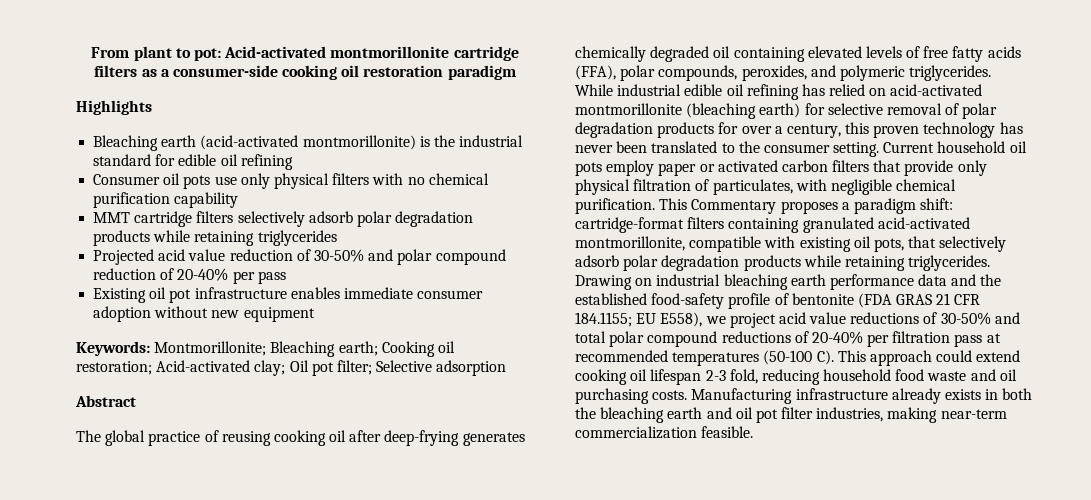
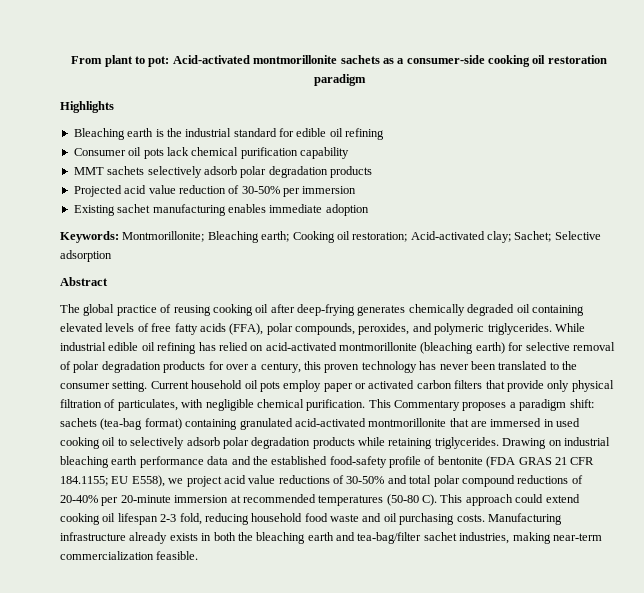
- From plant to pot: Acid-activated montmorillonite cartridge filters as a consumer-side cooking oil restoration paradigm
+ From plant to pot: Acid-activated montmorillonite sachets as a consumer-side cooking oil restoration paradigm
- Bleaching earth (acid-activated montmorillonite) is the industrial standard for edible oil refining
+ Bleaching earth is the industrial standard for edible oil refining
- Consumer oil pots use only physical filters with no chemical purification capability
+ Consumer oil pots lack chemical purification capability
- MMT cartridge filters selectively adsorb polar degradation products while retaining triglycerides
+ MMT sachets selectively adsorb polar degradation products
- Projected acid value reduction of 30-50% and polar compound reduction of 20-40% per pass
- Existing oil pot infrastructure enables immediate consumer adoption without new equipment
+ Projected acid value reduction of 30-50% per immersion
+ Existing sachet manufacturing enables immediate adoption
- Keywords: Montmorillonite; Bleaching earth; Cooking oil restoration; Acid-activated clay; Oil pot filter; Selective adsorption
+ Keywords: Montmorillonite; Bleaching earth; Cooking oil restoration; Acid-activated clay; Sachet; Selective adsorption
- This Commentary proposes a paradigm shift: cartridge-format filters containing granulated acid-activated montmorillonite, compatible with existing oil pots, that selectively adsorb polar degradation products while retaining triglycerides.
+ This Commentary proposes a paradigm shift: sachets (tea-bag format) containing granulated acid-activated montmorillonite that are immersed in used cooking oil to selectively adsorb polar degradation products while retaining triglycerides.
- Drawing on industrial bleaching earth performance data and the established food-safety profile of bentonite (FDA GRAS 21 CFR 184.1155; EU E558), we project acid value reductions of 30-50% and total polar compound reductions of 20-40% per filtration pass at recommended temperatures (50-100 C). This approach could extend cooking oil lifespan 2-3 fold, reducing household food waste and oil purchasing costs.
+ Drawing on industrial bleaching earth performance data and the established food-safety profile of bentonite (FDA GRAS 21 CFR 184.1155; EU E558), we project acid value reductions of 30-50% and total polar compound reductions of 20-40% per 20-minute immersion at recommended temperatures (50-80 C). This approach could extend cooking oil lifespan 2-3 fold, reducing household food waste and oil purchasing costs.
- Manufacturing infrastructure already exists in both the bleaching earth and oil pot filter industries, making near-term commercialization feasible.
+ Manufacturing infrastructure already exists in both the bleaching earth and tea-bag/filter sachet industries, making near-term commercialization feasible.

